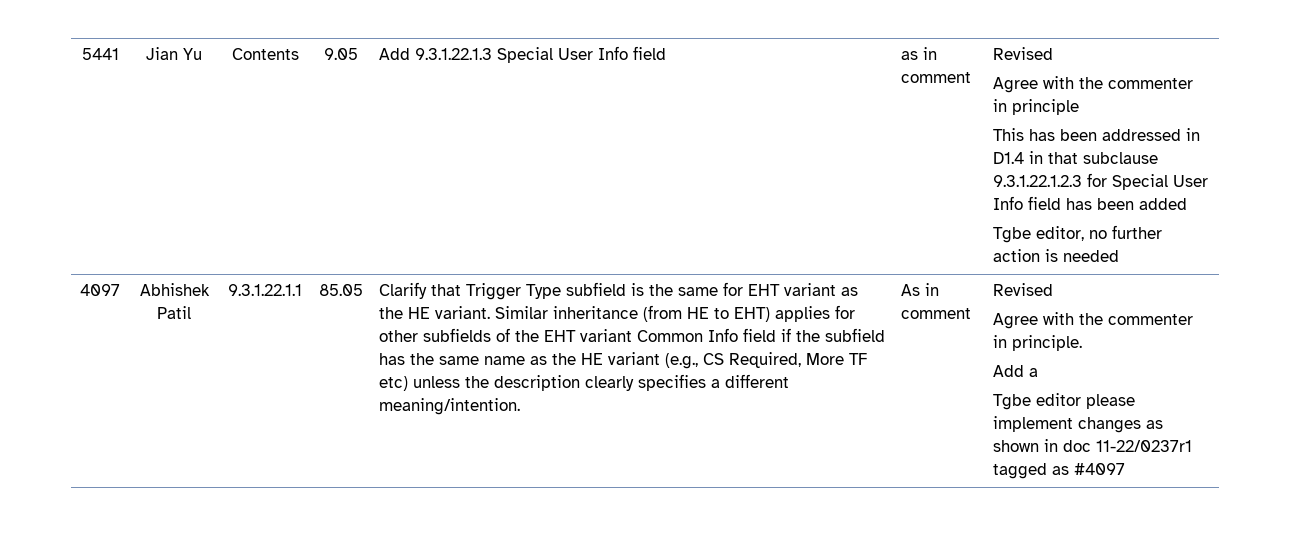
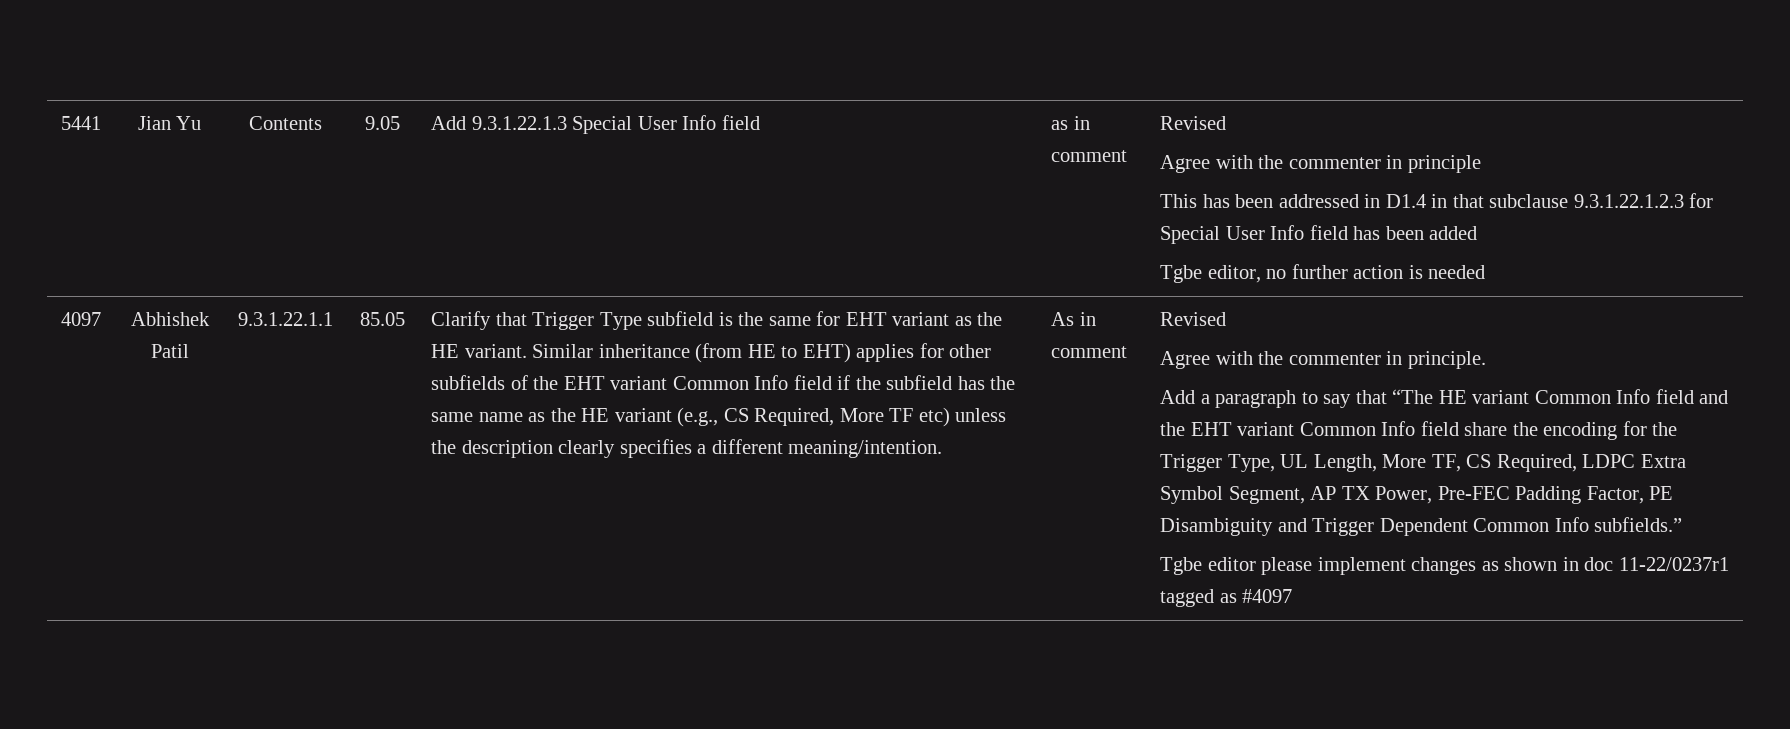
- Add a
+ Add a paragraph to say that “The HE variant Common Info field and the EHT variant Common Info field share the encoding for the Trigger Type, UL Length, More TF, CS Required, LDPC Extra Symbol Segment, AP TX Power, Pre-FEC Padding Factor, PE Disambiguity and Trigger Dependent Common Info subfields.”

